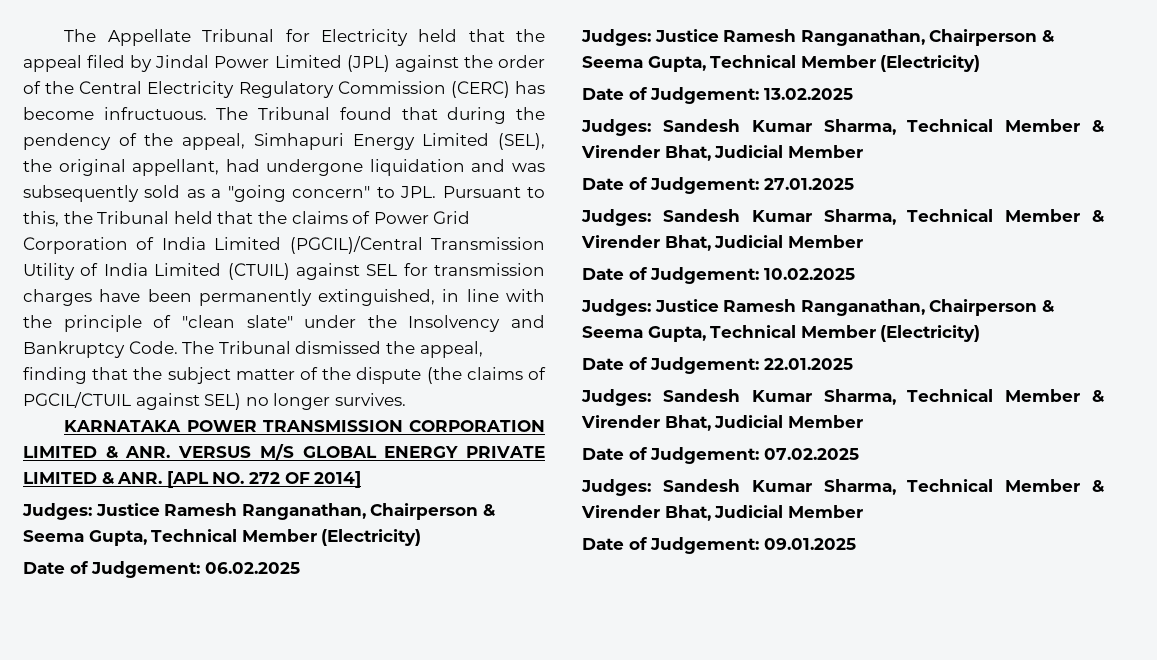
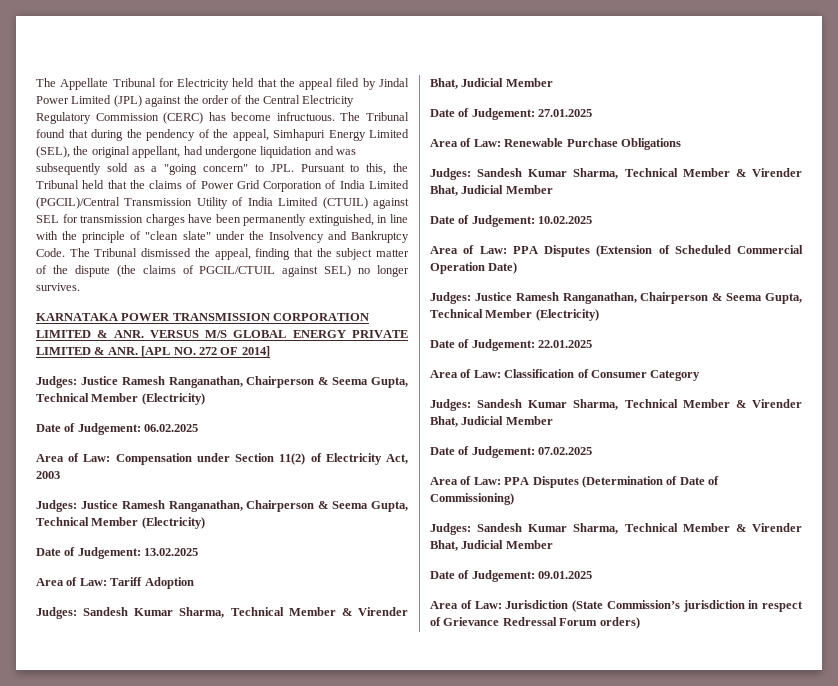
+ Area of Law: Compensation under Section 11(2) of Electricity Act, 2003
+ Area of Law: Tariff Adoption
+ Area of Law: Renewable Purchase Obligations
+ Area of Law: PPA Disputes (Extension of Scheduled Commercial Operation Date)
+ Area of Law: Classification of Consumer Category
+ Area of Law: PPA Disputes (Determination of Date of Commissioning)
+ Area of Law: Jurisdiction (State Commission’s jurisdiction in respect of Grievance Redressal Forum orders)

